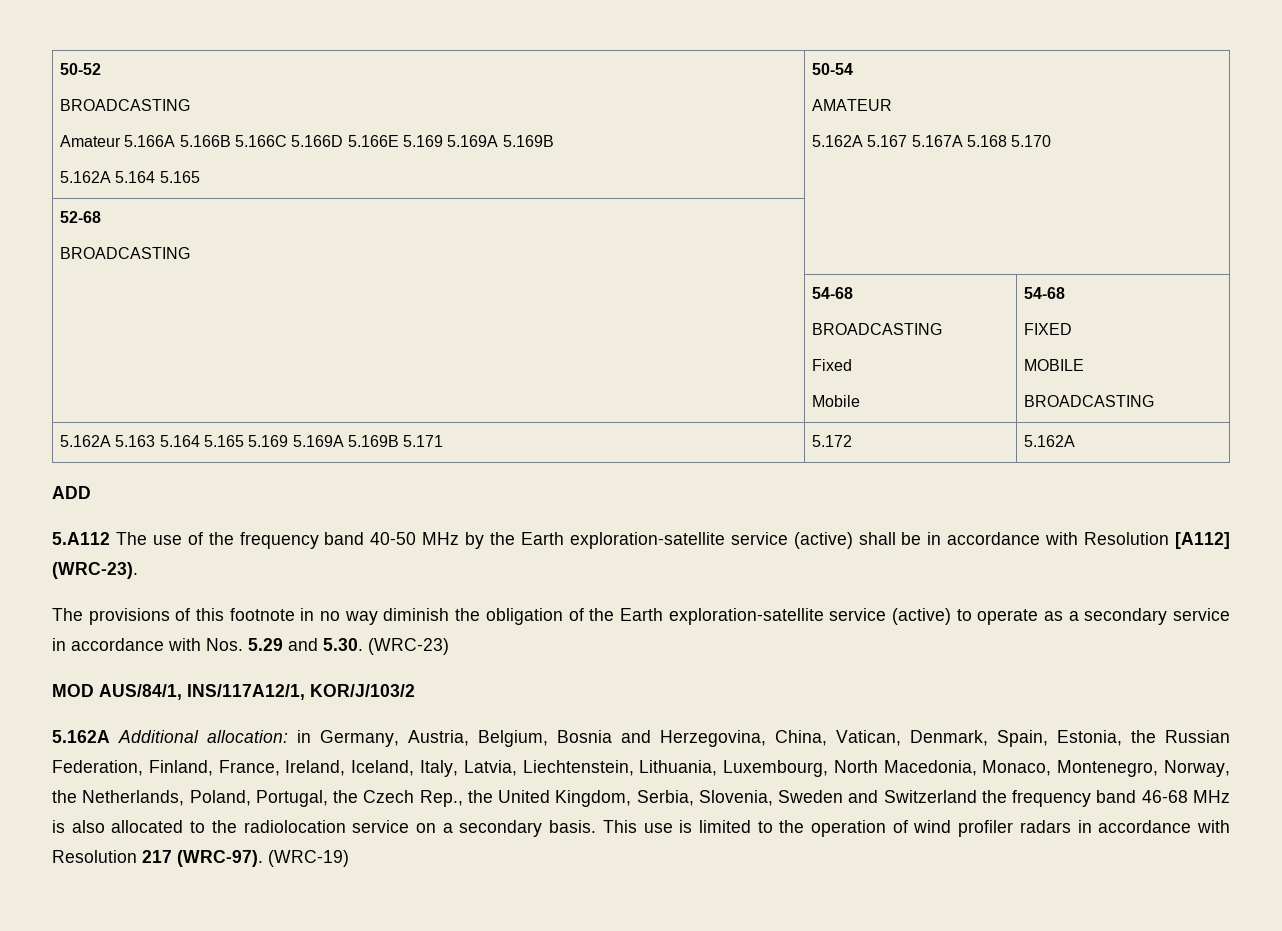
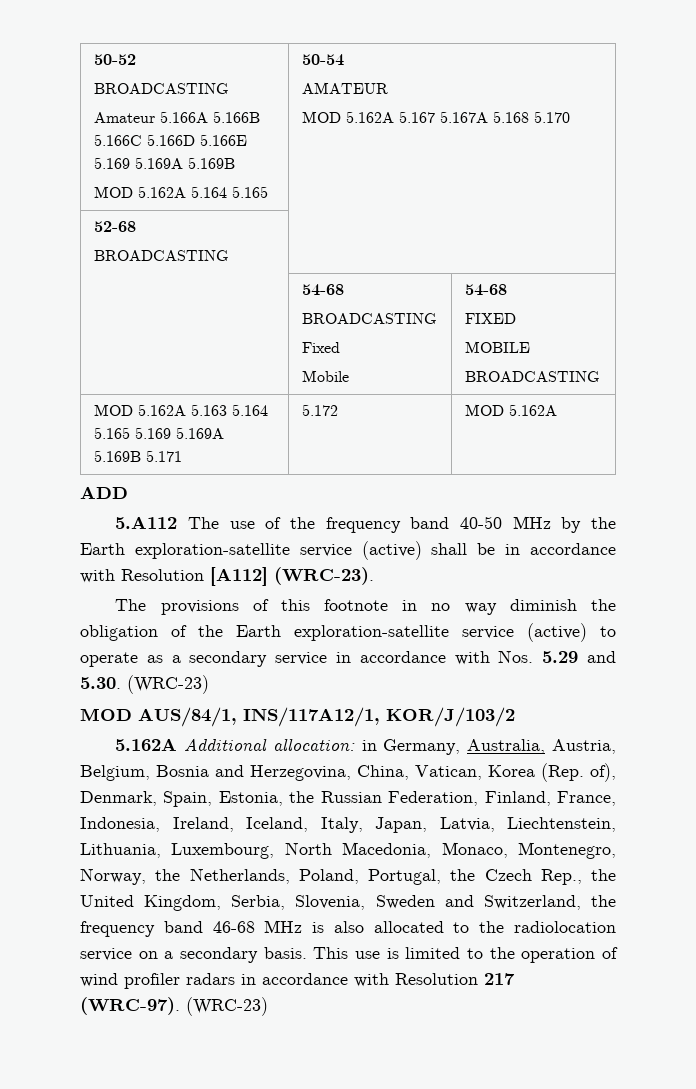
  50-52
  BROADCASTING
  Amateur 5.166A 5.166B 5.166C 5.166D 5.166E 5.169 5.169A 5.169B
- 5.162A 5.164 5.165 | 50-54
+ MOD 5.162A 5.164 5.165 | 50-54
  AMATEUR
- 5.162A 5.167 5.167A 5.168 5.170
+ MOD 5.162A 5.167 5.167A 5.168 5.170
- 5.162A 5.163 5.164 5.165 5.169 5.169A 5.169B 5.171 | 5.172 | 5.162A
+ MOD 5.162A 5.163 5.164 5.165 5.169 5.169A 5.169B 5.171 | 5.172 | MOD 5.162A
- in Germany, Austria, Belgium, Bosnia and Herzegovina, China, Vatican, Denmark, Spain, Estonia, the Russian Federation, Finland, France, Ireland, Iceland, Italy, Latvia, Liechtenstein, Lithuania, Luxembourg, North Macedonia, Monaco, Montenegro, Norway, the Netherlands, Poland, Portugal, the Czech Rep., the United Kingdom, Serbia, Slovenia, Sweden and Switzerland the frequency band 46-68 MHz is also allocated to the radiolocation service on a secondary basis.
+ in Germany, Australia, Austria, Belgium, Bosnia and Herzegovina, China, Vatican, Korea (Rep. of), Denmark, Spain, Estonia, the Russian Federation, Finland, France, Indonesia, Ireland, Iceland, Italy, Japan, Latvia, Liechtenstein, Lithuania, Luxembourg, North Macedonia, Monaco, Montenegro, Norway, the Netherlands, Poland, Portugal, the Czech Rep., the United Kingdom, Serbia, Slovenia, Sweden and Switzerland, the frequency band 46-68 MHz is also allocated to the radiolocation service on a secondary basis.
- This use is limited to the operation of wind profiler radars in accordance with Resolution 217 (WRC-97). (WRC-19)
+ This use is limited to the operation of wind profiler radars in accordance with Resolution 217 (WRC-97). (WRC-23)

